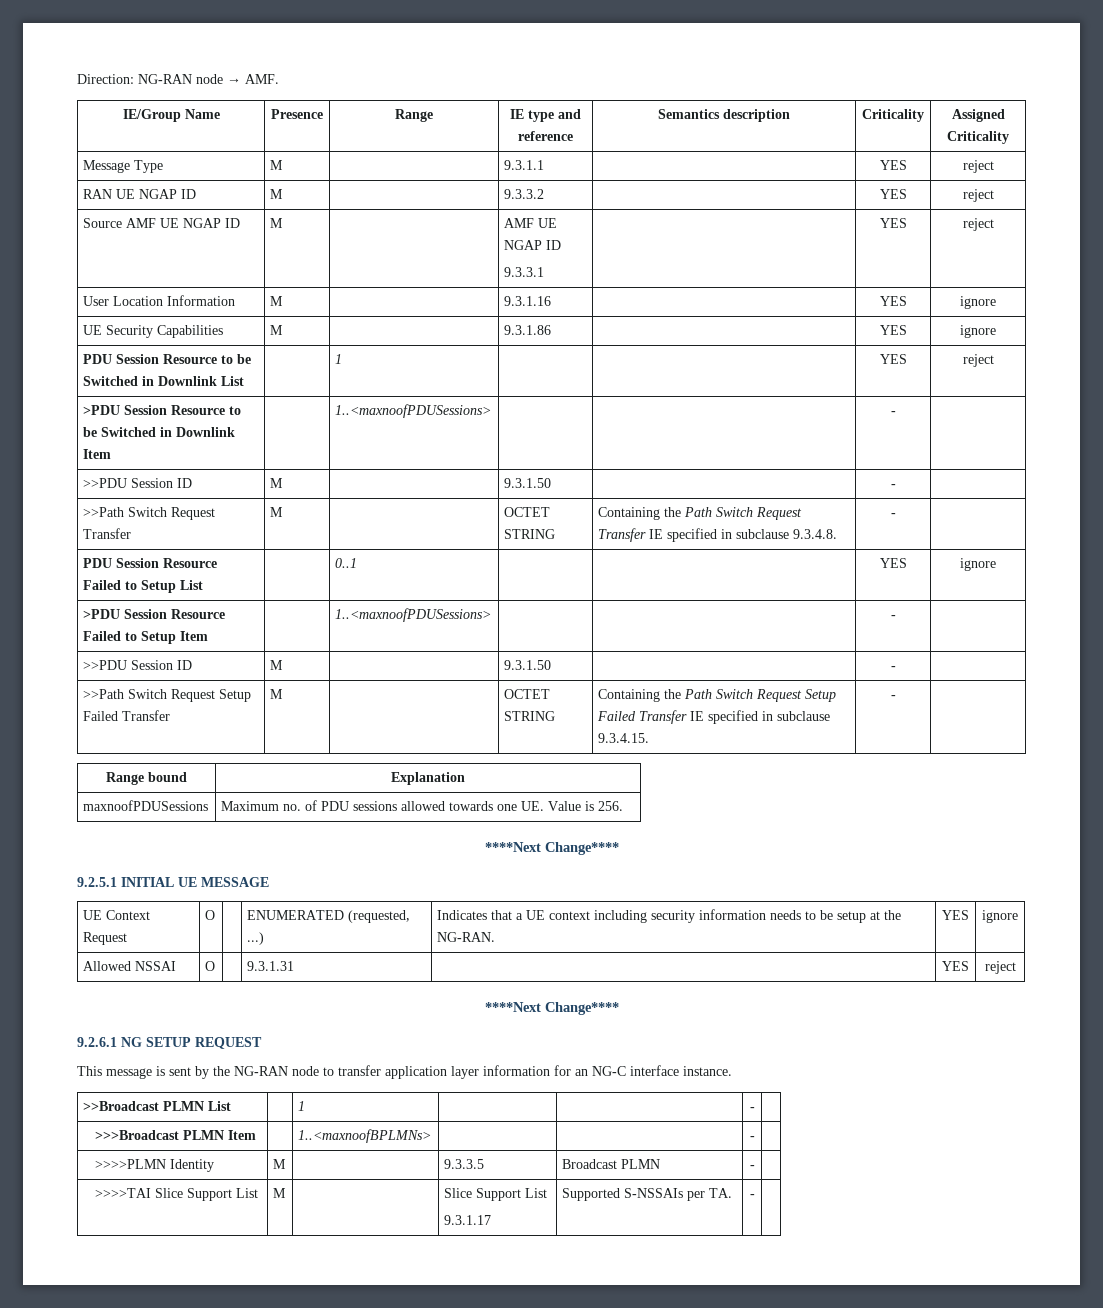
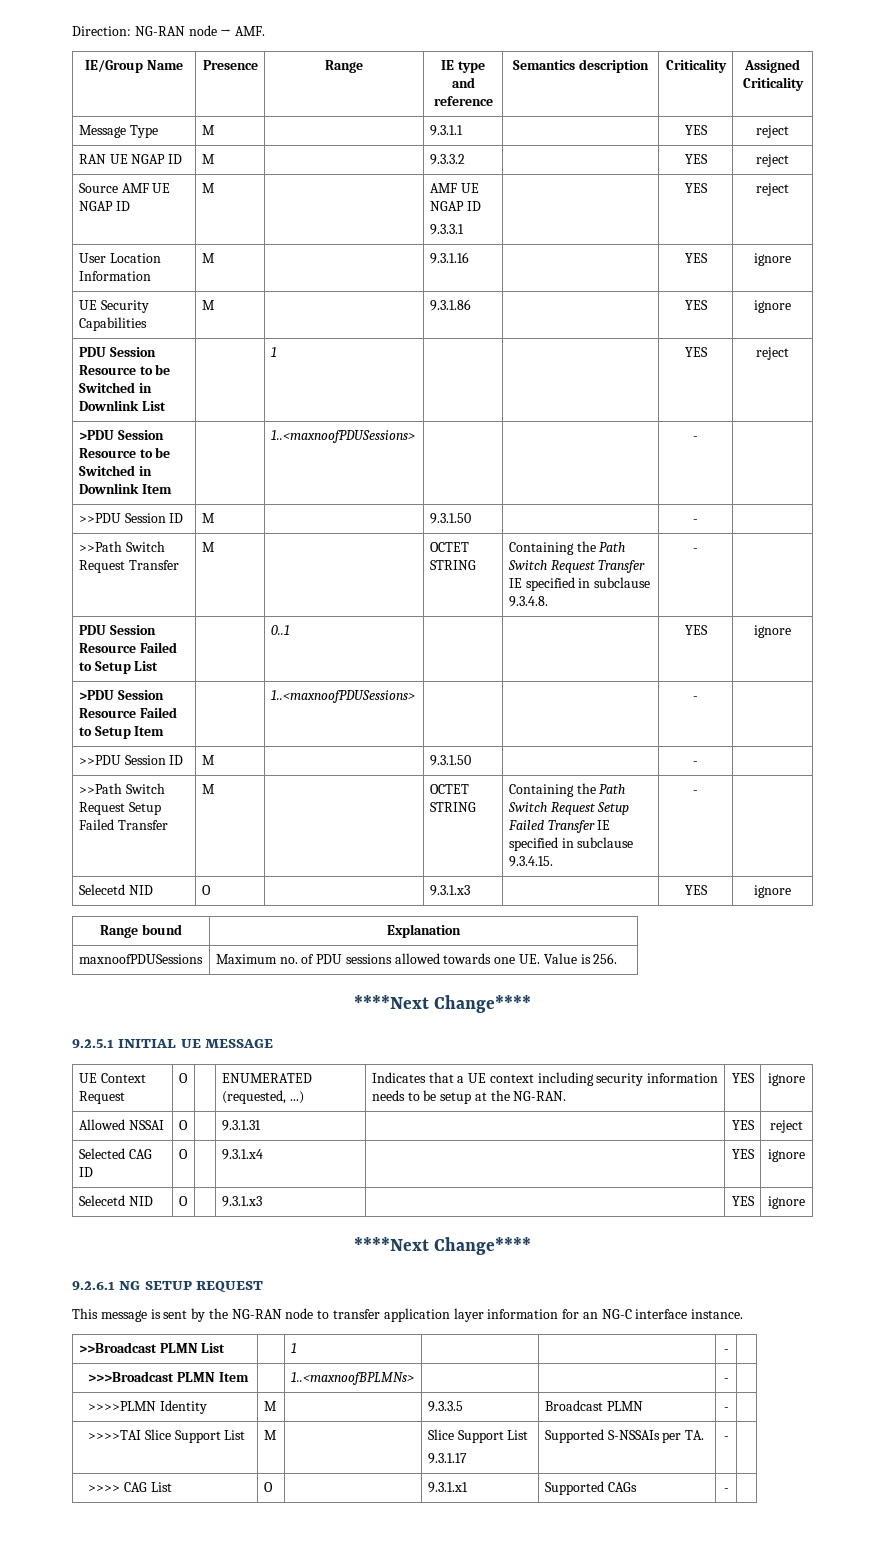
  >>Path Switch Request Setup Failed Transfer | M | | OCTET STRING | Containing the Path Switch Request Setup Failed Transfer IE specified in subclause 9.3.4.15. | - |
+ Selecetd NID | O | | 9.3.1.x3 | | YES | ignore
+ Selected CAG ID | O | | 9.3.1.x4 | | YES | ignore
+ Selecetd NID | O | | 9.3.1.x3 | | YES | ignore
+ >>>> CAG List | O | | 9.3.1.x1 | Supported CAGs | - |

